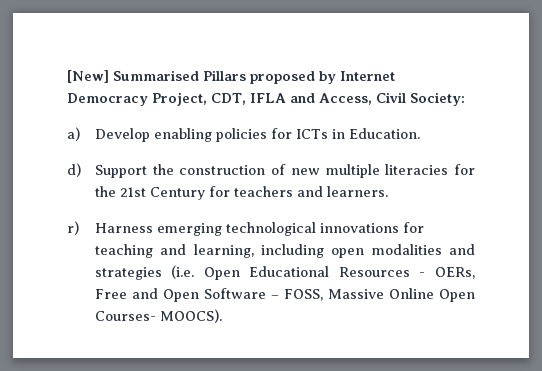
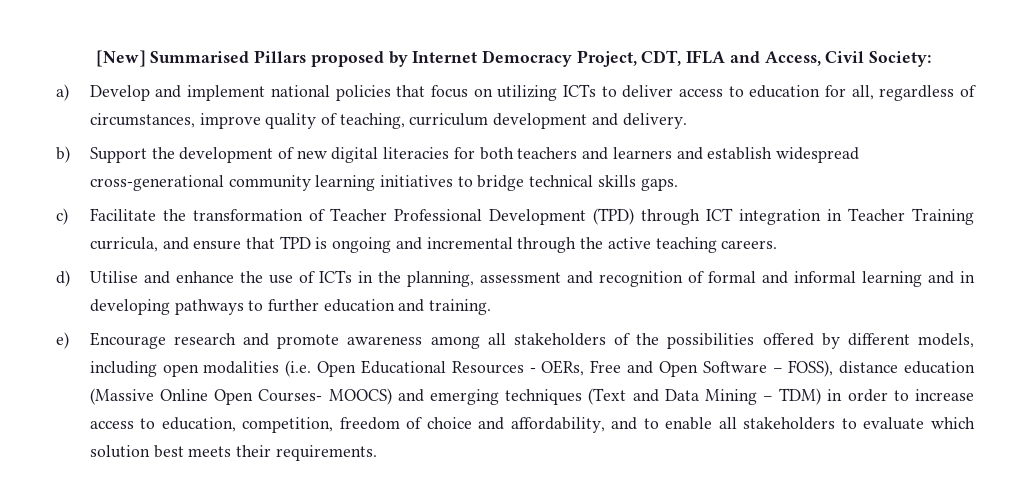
- a) Develop enabling policies for ICTs in Education.
- d) Support the construction of new multiple literacies for the 21st Century for teachers and learners.
- r) Harness emerging technological innovations for teaching and learning, including open modalities and strategies (i.e. Open Educational Resources - OERs, Free and Open Software – FOSS, Massive Online Open Courses- MOOCS).
+ a) Develop and implement national policies that focus on utilizing ICTs to deliver access to education for all, regardless of circumstances, improve quality of teaching, curriculum development and delivery.
+ b) Support the development of new digital literacies for both teachers and learners and establish widespread cross-generational community learning initiatives to bridge technical skills gaps.
+ c) Facilitate the transformation of Teacher Professional Development (TPD) through ICT integration in Teacher Training curricula, and ensure that TPD is ongoing and incremental through the active teaching careers.
+ d) Utilise and enhance the use of ICTs in the planning, assessment and recognition of formal and informal learning and in developing pathways to further education and training.
+ e) Encourage research and promote awareness among all stakeholders of the possibilities offered by different models, including open modalities (i.e. Open Educational Resources - OERs, Free and Open Software – FOSS), distance education (Massive Online Open Courses- MOOCS) and emerging techniques (Text and Data Mining – TDM) in order to increase access to education, competition, freedom of choice and affordability, and to enable all stakeholders to evaluate which solution best meets their requirements.

